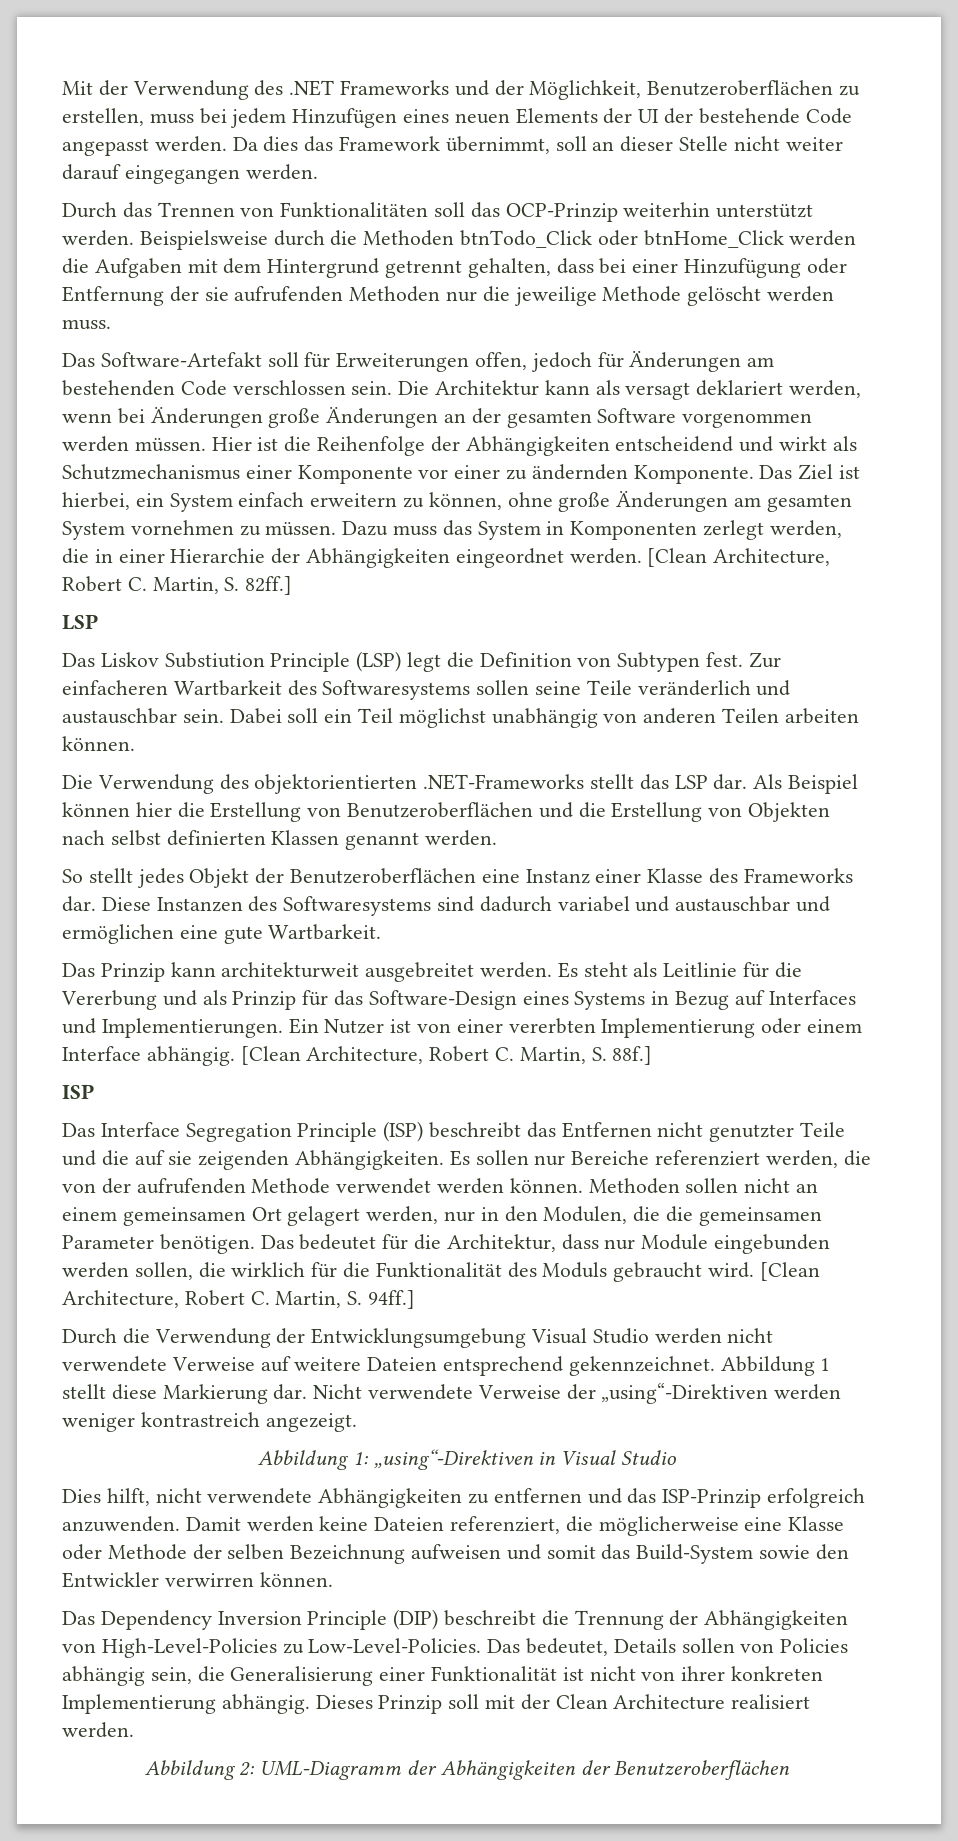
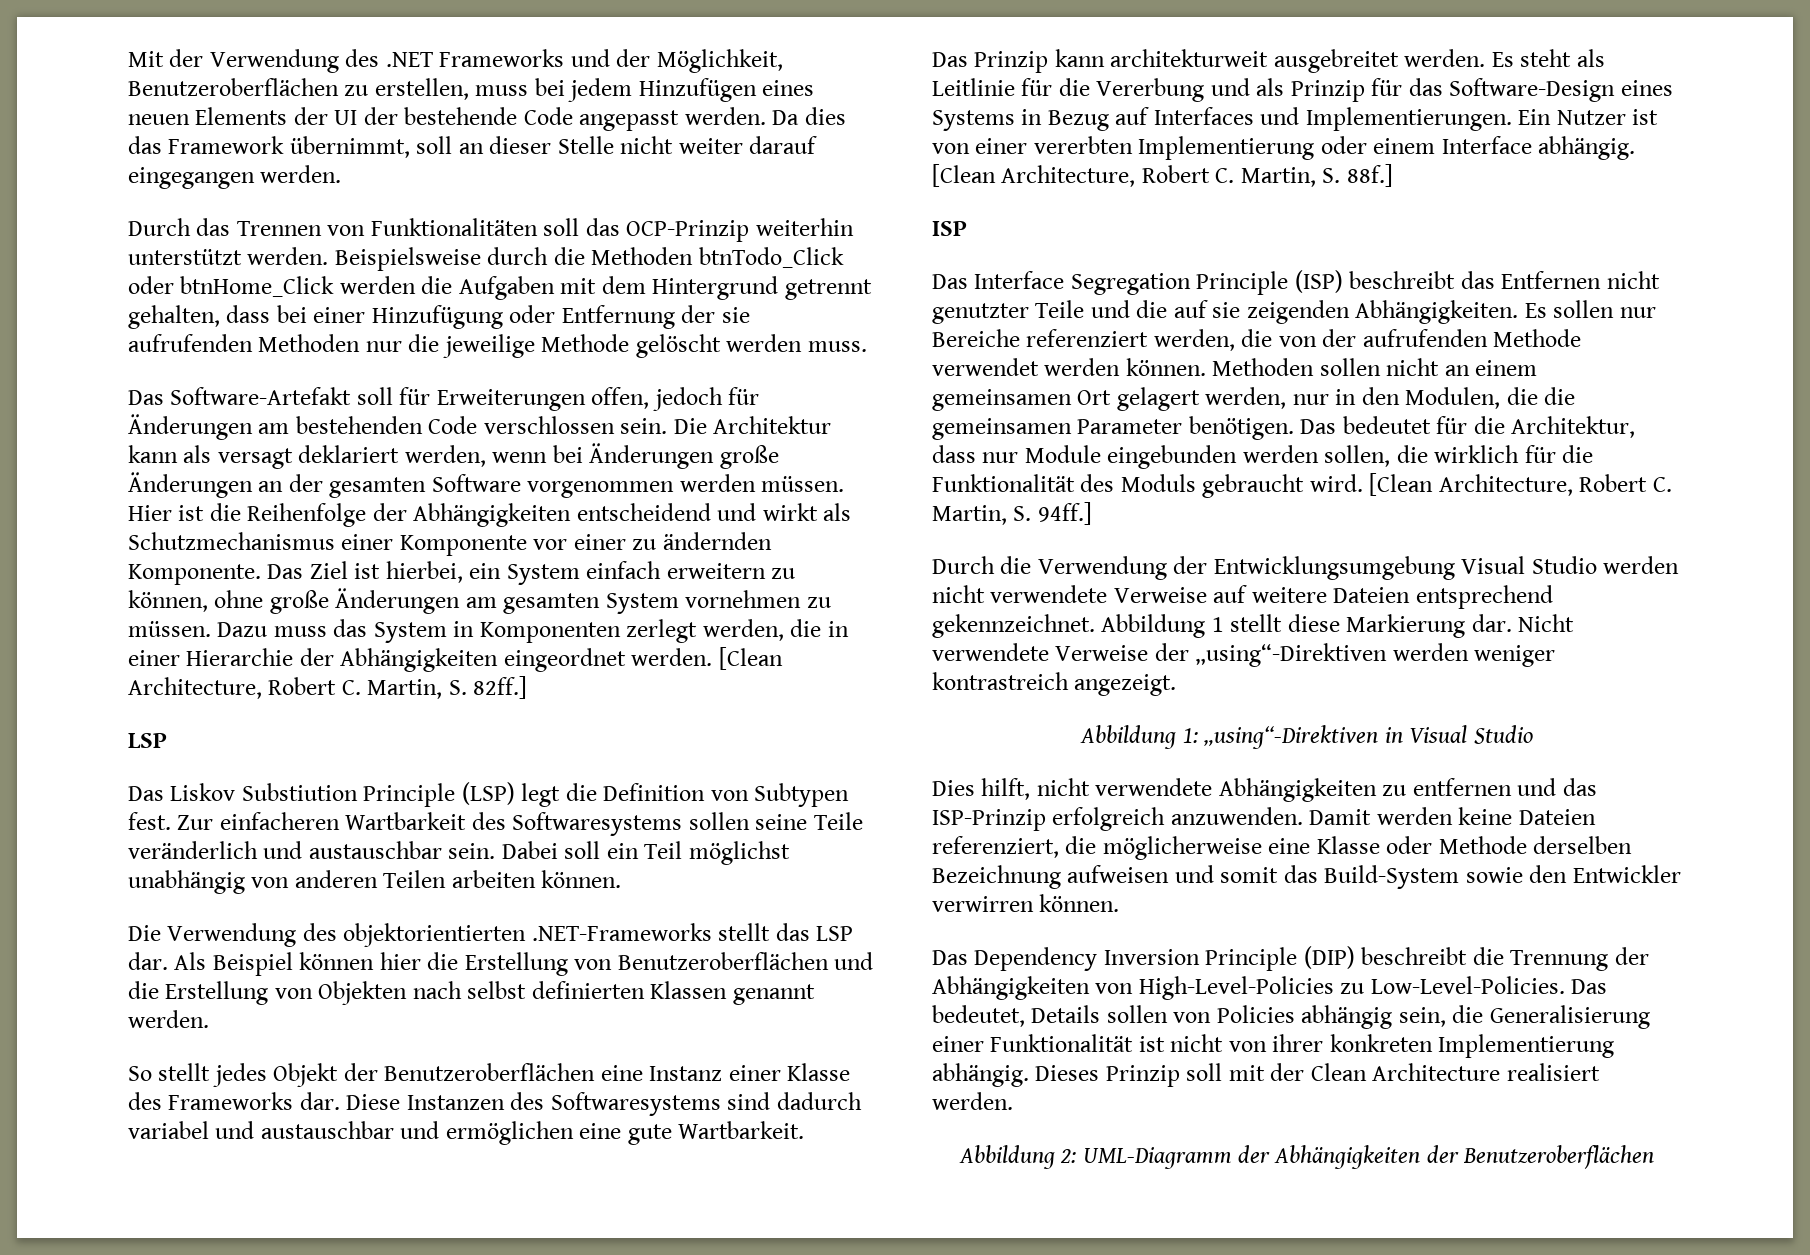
- Damit werden keine Dateien referenziert, die möglicherweise eine Klasse oder Methode der selben Bezeichnung aufweisen und somit das Build-System sowie den Entwickler verwirren können.
+ Damit werden keine Dateien referenziert, die möglicherweise eine Klasse oder Methode derselben Bezeichnung aufweisen und somit das Build-System sowie den Entwickler verwirren können.

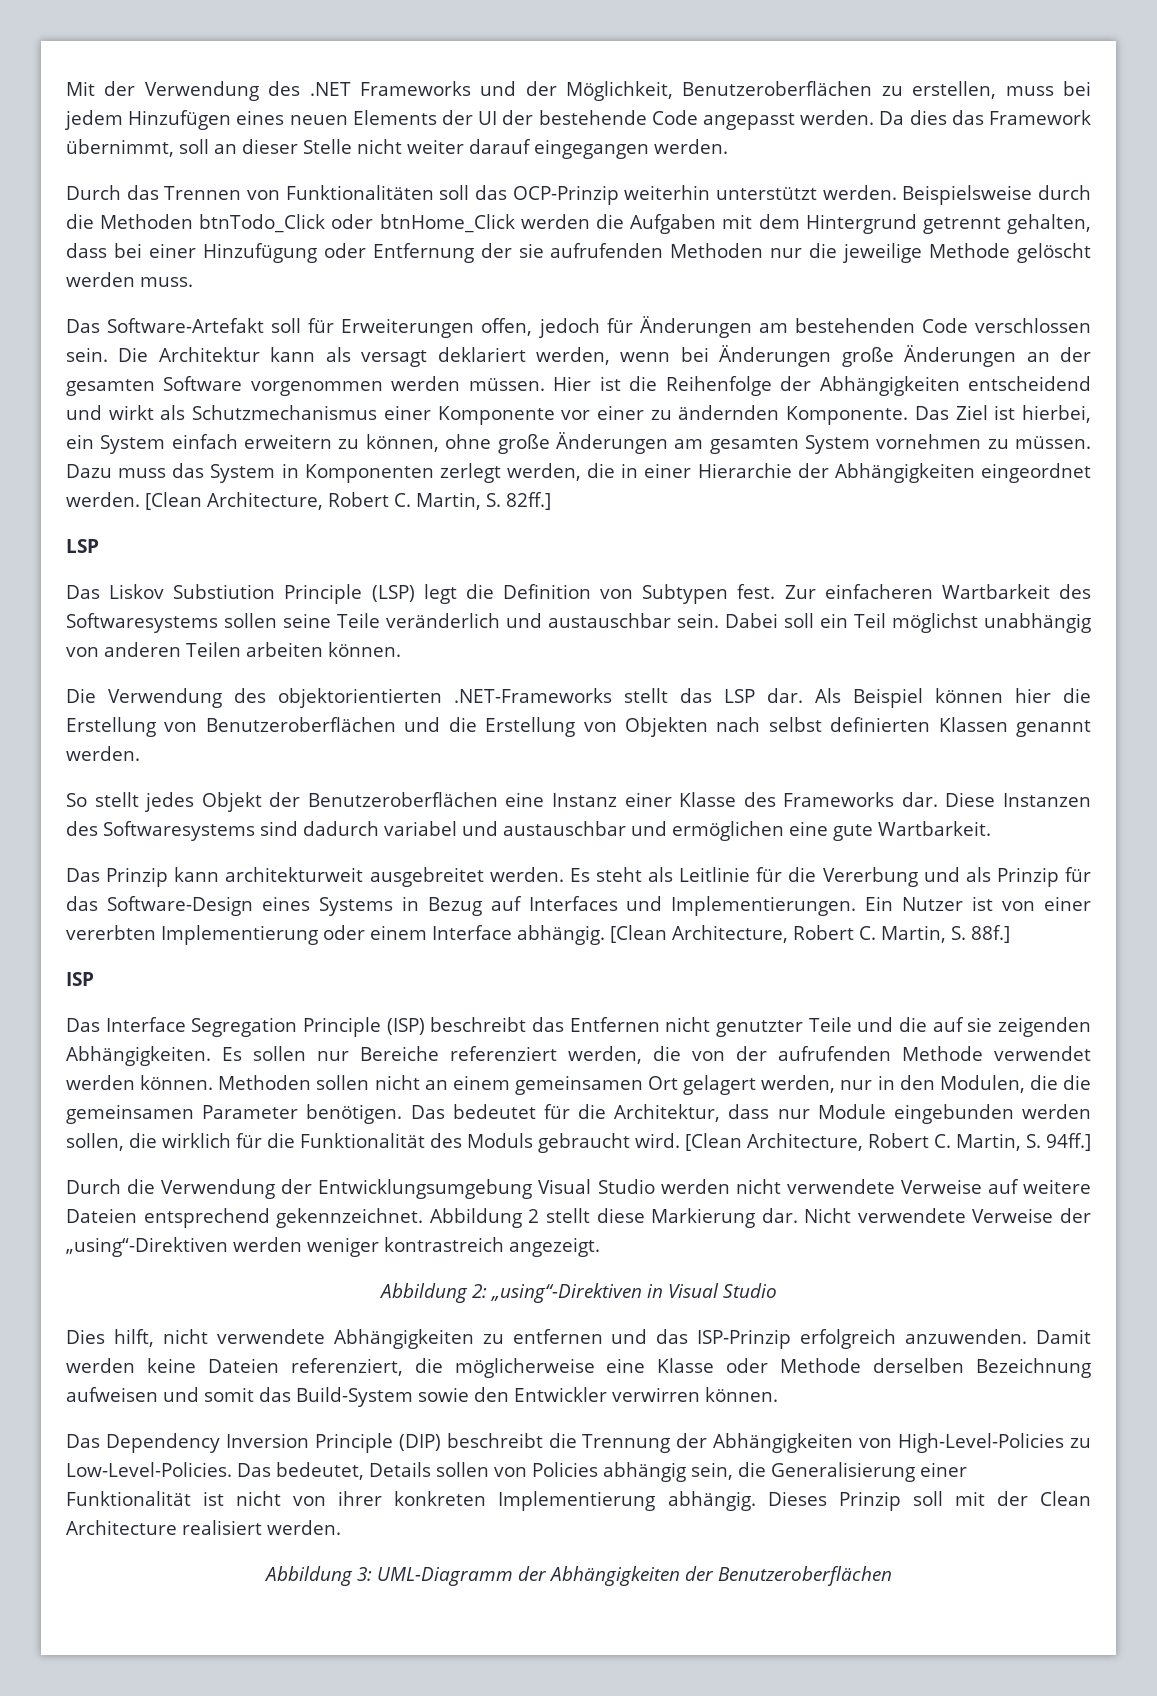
- Abbildung 1 stellt diese Markierung dar.
+ Abbildung 2 stellt diese Markierung dar.
- Abbildung 1: „using“-Direktiven in Visual Studio
+ Abbildung 2: „using“-Direktiven in Visual Studio
- Abbildung 2: UML-Diagramm der Abhängigkeiten der Benutzeroberflächen
+ Abbildung 3: UML-Diagramm der Abhängigkeiten der Benutzeroberflächen

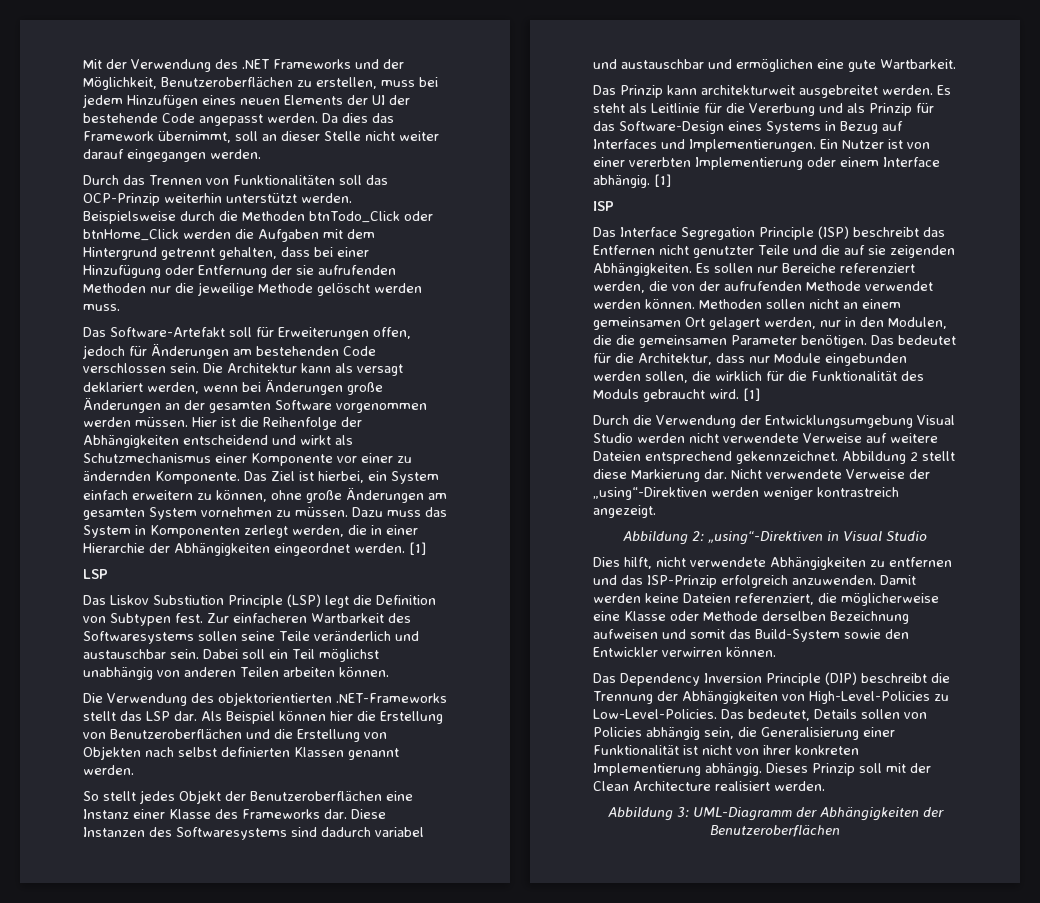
- Dazu muss das System in Komponenten zerlegt werden, die in einer Hierarchie der Abhängigkeiten eingeordnet werden. [Clean Architecture, Robert C. Martin, S. 82ff.]
+ Dazu muss das System in Komponenten zerlegt werden, die in einer Hierarchie der Abhängigkeiten eingeordnet werden. [1]
- Ein Nutzer ist von einer vererbten Implementierung oder einem Interface abhängig. [Clean Architecture, Robert C. Martin, S. 88f.]
+ Ein Nutzer ist von einer vererbten Implementierung oder einem Interface abhängig. [1]
- Das bedeutet für die Architektur, dass nur Module eingebunden werden sollen, die wirklich für die Funktionalität des Moduls gebraucht wird. [Clean Architecture, Robert C. Martin, S. 94ff.]
+ Das bedeutet für die Architektur, dass nur Module eingebunden werden sollen, die wirklich für die Funktionalität des Moduls gebraucht wird. [1]

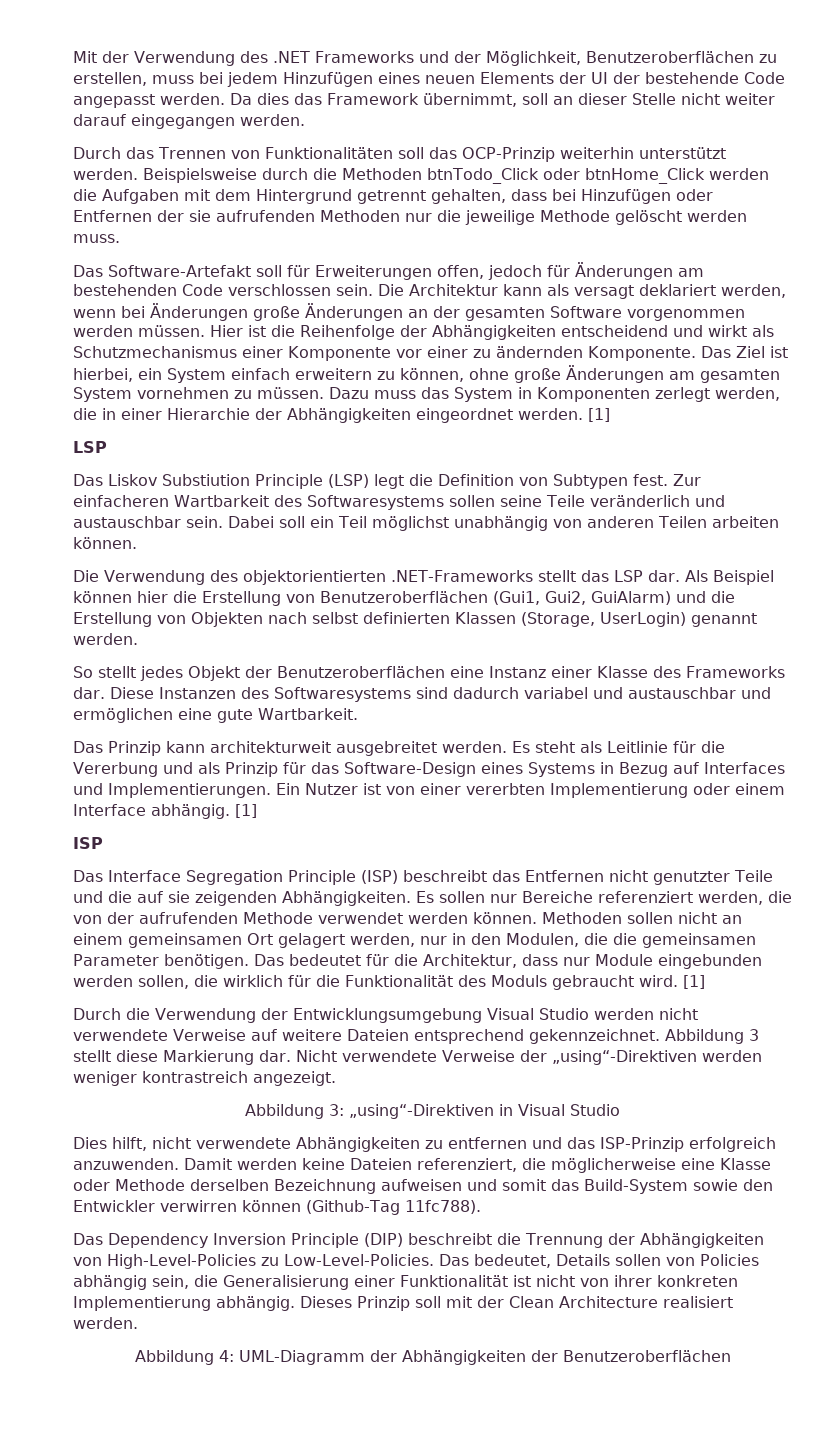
- Beispielsweise durch die Methoden btnTodo_Click oder btnHome_Click werden die Aufgaben mit dem Hintergrund getrennt gehalten, dass bei einer Hinzufügung oder Entfernung der sie aufrufenden Methoden nur die jeweilige Methode gelöscht werden muss.
+ Beispielsweise durch die Methoden btnTodo_Click oder btnHome_Click werden die Aufgaben mit dem Hintergrund getrennt gehalten, dass bei Hinzufügen oder Entfernen der sie aufrufenden Methoden nur die jeweilige Methode gelöscht werden muss.
- Als Beispiel können hier die Erstellung von Benutzeroberflächen und die Erstellung von Objekten nach selbst definierten Klassen genannt werden.
+ Als Beispiel können hier die Erstellung von Benutzeroberflächen (Gui1, Gui2, GuiAlarm) und die Erstellung von Objekten nach selbst definierten Klassen (Storage, UserLogin) genannt werden.
- Abbildung 2 stellt diese Markierung dar.
+ Abbildung 3 stellt diese Markierung dar.
- Abbildung 2: „using“-Direktiven in Visual Studio
+ Abbildung 3: „using“-Direktiven in Visual Studio
- Damit werden keine Dateien referenziert, die möglicherweise eine Klasse oder Methode derselben Bezeichnung aufweisen und somit das Build-System sowie den Entwickler verwirren können.
+ Damit werden keine Dateien referenziert, die möglicherweise eine Klasse oder Methode derselben Bezeichnung aufweisen und somit das Build-System sowie den Entwickler verwirren können (Github-Tag 11fc788).
- Abbildung 3: UML-Diagramm der Abhängigkeiten der Benutzeroberflächen
+ Abbildung 4: UML-Diagramm der Abhängigkeiten der Benutzeroberflächen

